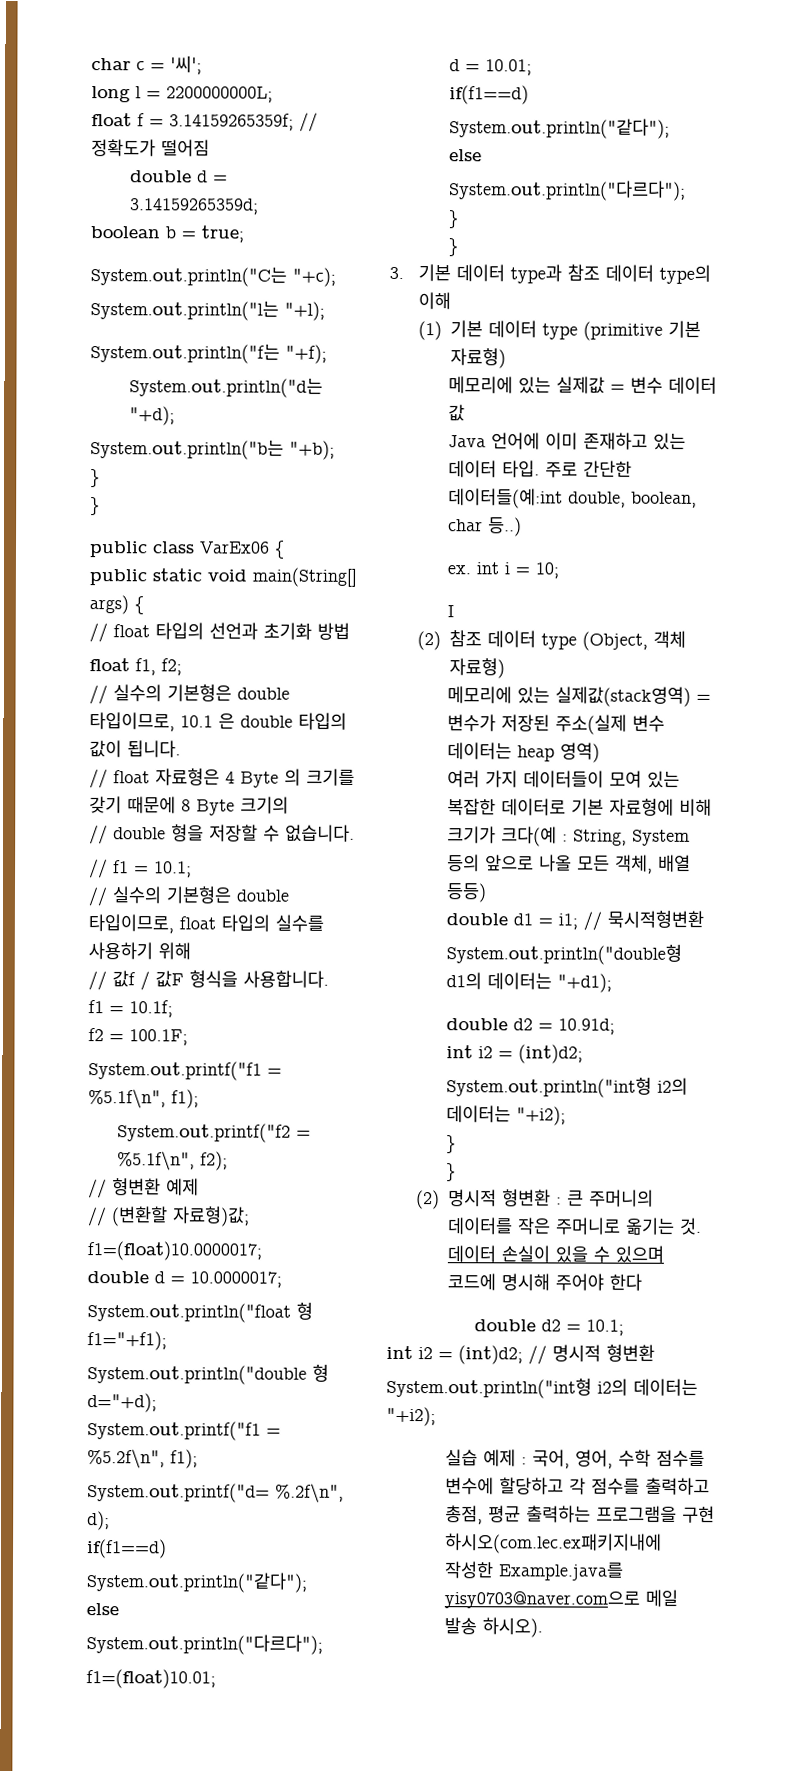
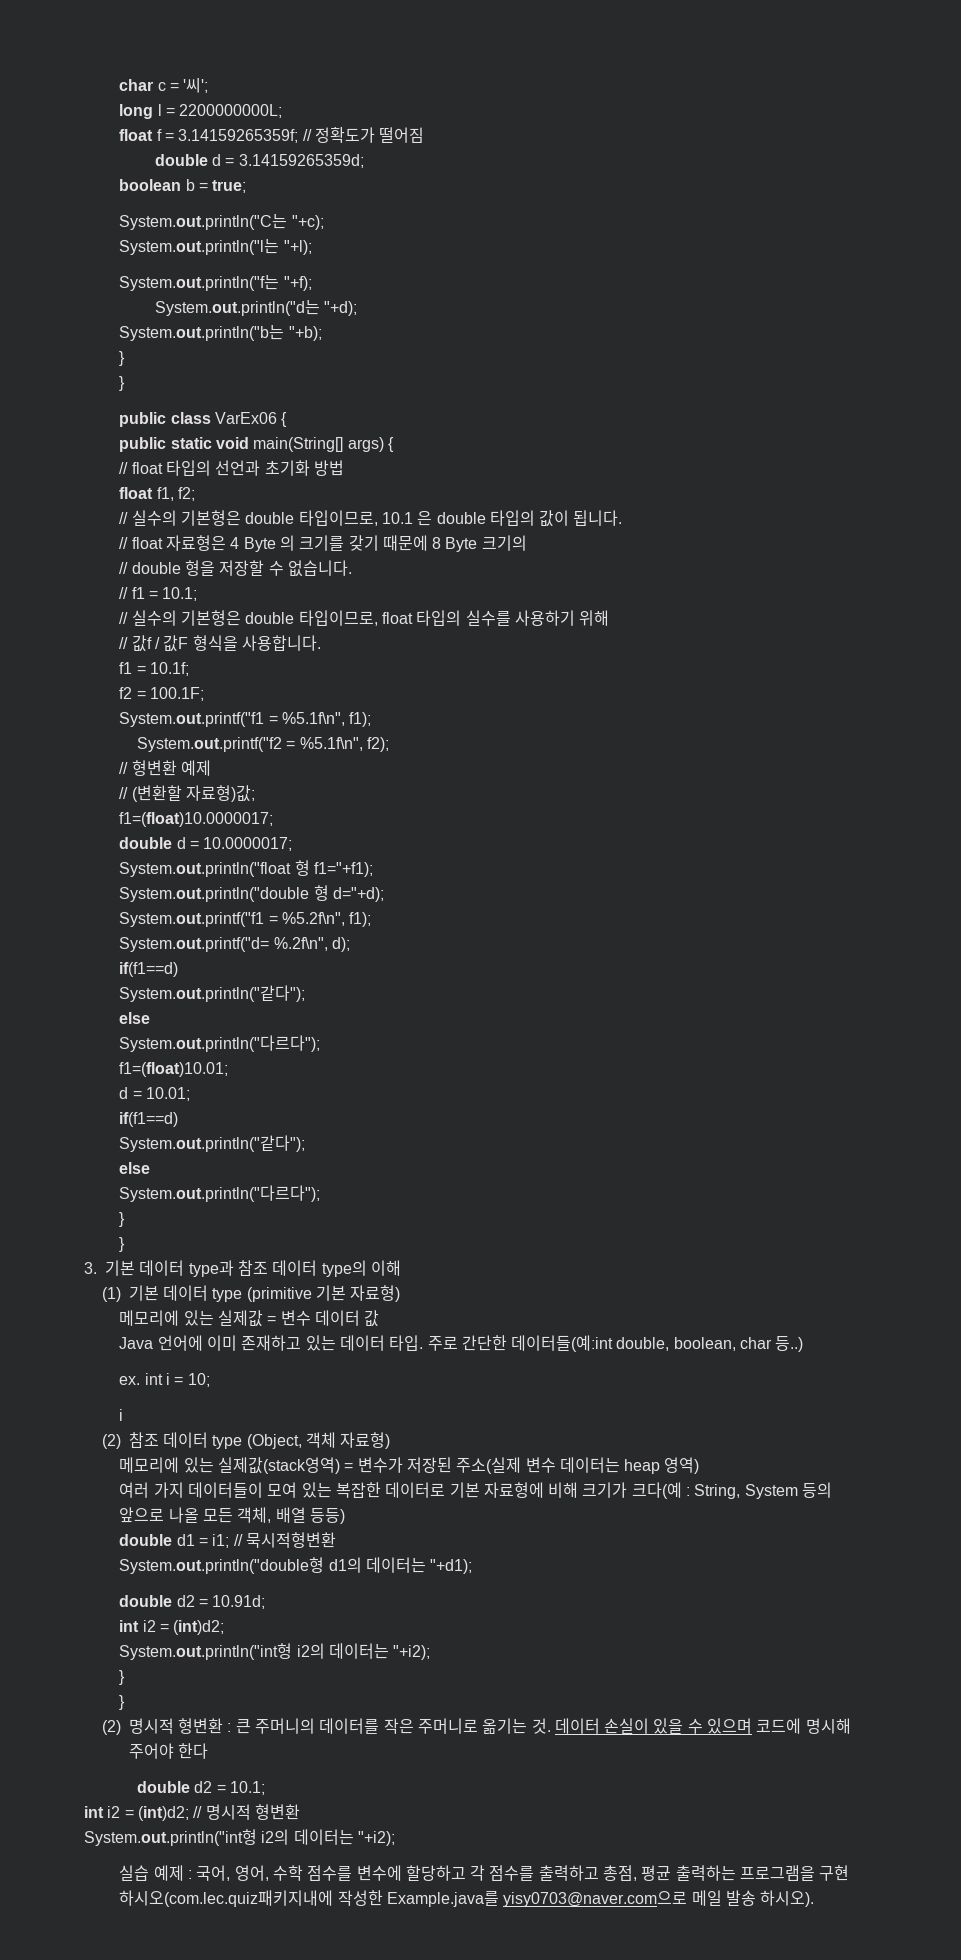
  ex. int i = 10;
- I
+ i
- 실습 예제 : 국어, 영어, 수학 점수를 변수에 할당하고 각 점수를 출력하고 총점, 평균 출력하는 프로그램을 구현 하시오(com.lec.ex패키지내에 작성한 Example.java를 yisy0703@naver.com으로 메일 발송 하시오).
+ 실습 예제 : 국어, 영어, 수학 점수를 변수에 할당하고 각 점수를 출력하고 총점, 평균 출력하는 프로그램을 구현 하시오(com.lec.quiz패키지내에 작성한 Example.java를 yisy0703@naver.com으로 메일 발송 하시오).

